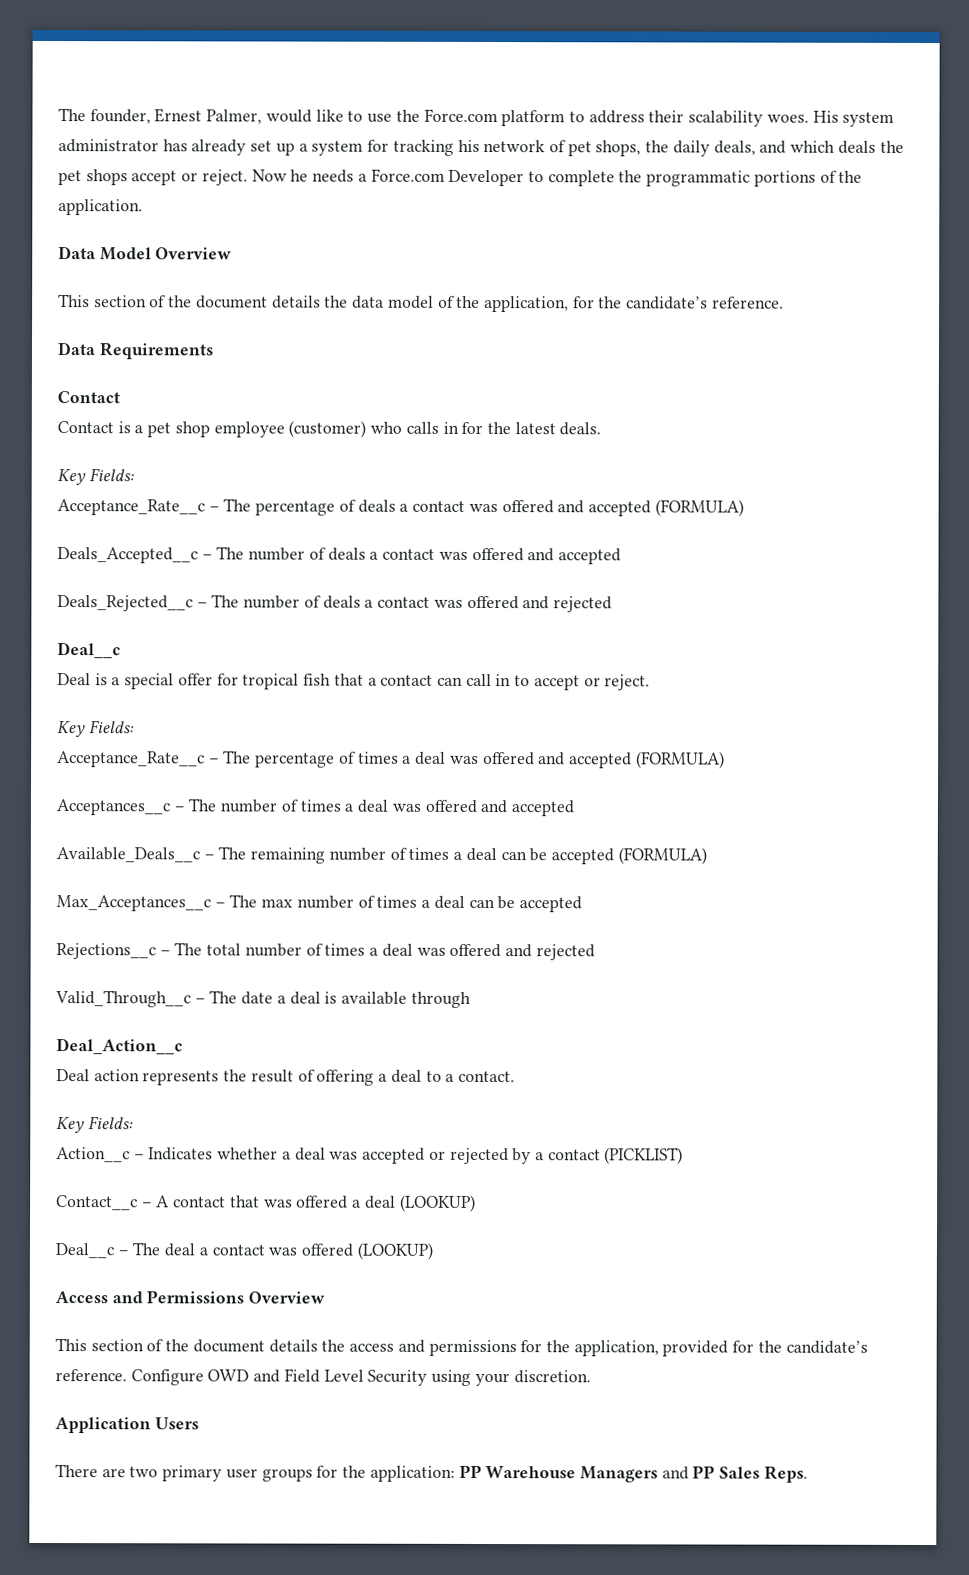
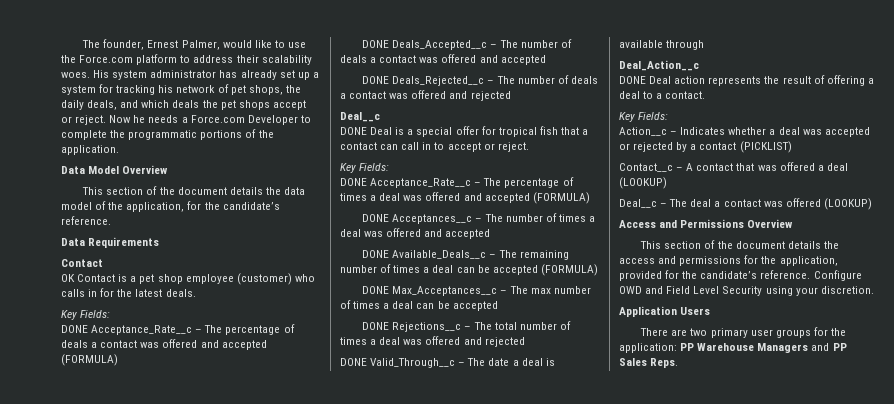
- Contact is a pet shop employee (customer) who calls in for the latest deals.
+ OK Contact is a pet shop employee (customer) who calls in for the latest deals.
- Acceptance_Rate__c – The percentage of deals a contact was offered and accepted (FORMULA)
+ DONE Acceptance_Rate__c – The percentage of deals a contact was offered and accepted (FORMULA)
- Deals_Accepted__c – The number of deals a contact was offered and accepted
+ DONE Deals_Accepted__c – The number of deals a contact was offered and accepted
- Deals_Rejected__c – The number of deals a contact was offered and rejected
+ DONE Deals_Rejected__c – The number of deals a contact was offered and rejected
- Deal is a special offer for tropical fish that a contact can call in to accept or reject.
+ DONE Deal is a special offer for tropical fish that a contact can call in to accept or reject.
- Acceptance_Rate__c – The percentage of times a deal was offered and accepted (FORMULA)
+ DONE Acceptance_Rate__c – The percentage of times a deal was offered and accepted (FORMULA)
- Acceptances__c – The number of times a deal was offered and accepted
+ DONE Acceptances__c – The number of times a deal was offered and accepted
- Available_Deals__c – The remaining number of times a deal can be accepted (FORMULA)
+ DONE Available_Deals__c – The remaining number of times a deal can be accepted (FORMULA)
- Max_Acceptances__c – The max number of times a deal can be accepted
+ DONE Max_Acceptances__c – The max number of times a deal can be accepted
- Rejections__c – The total number of times a deal was offered and rejected
+ DONE Rejections__c – The total number of times a deal was offered and rejected
- Valid_Through__c – The date a deal is available through
+ DONE Valid_Through__c – The date a deal is available through
- Deal action represents the result of offering a deal to a contact.
+ DONE Deal action represents the result of offering a deal to a contact.

